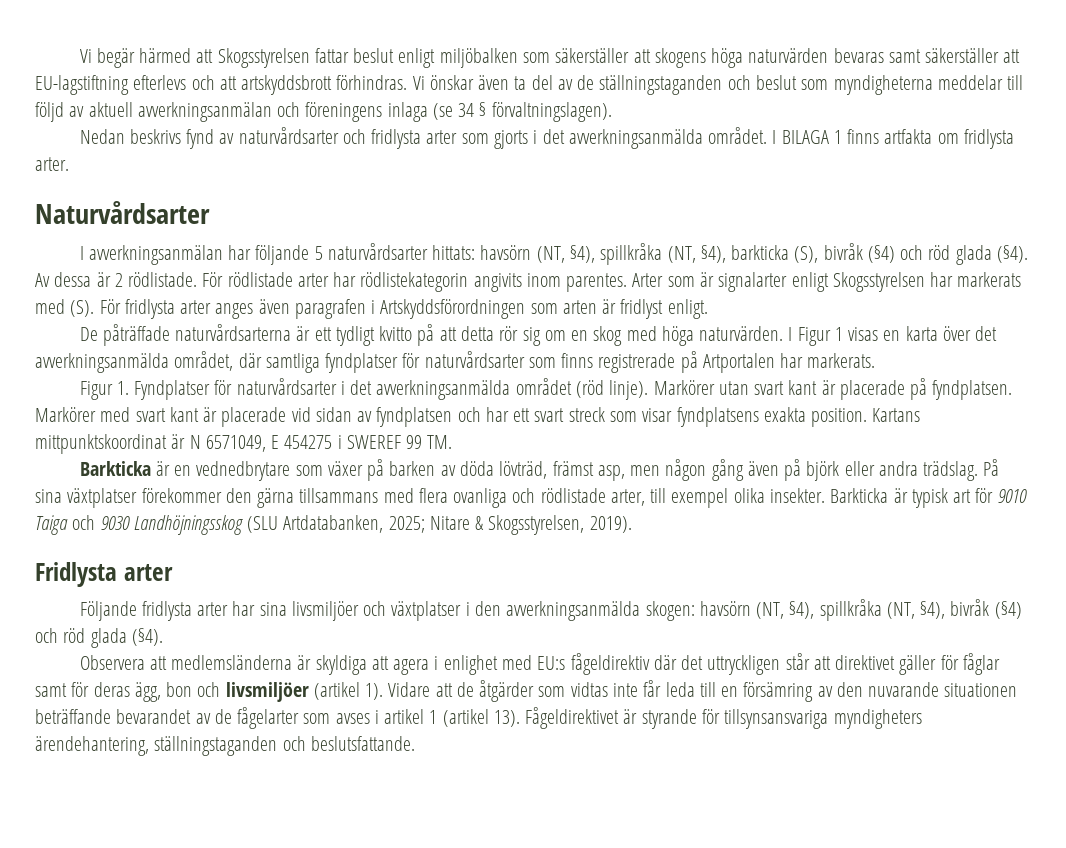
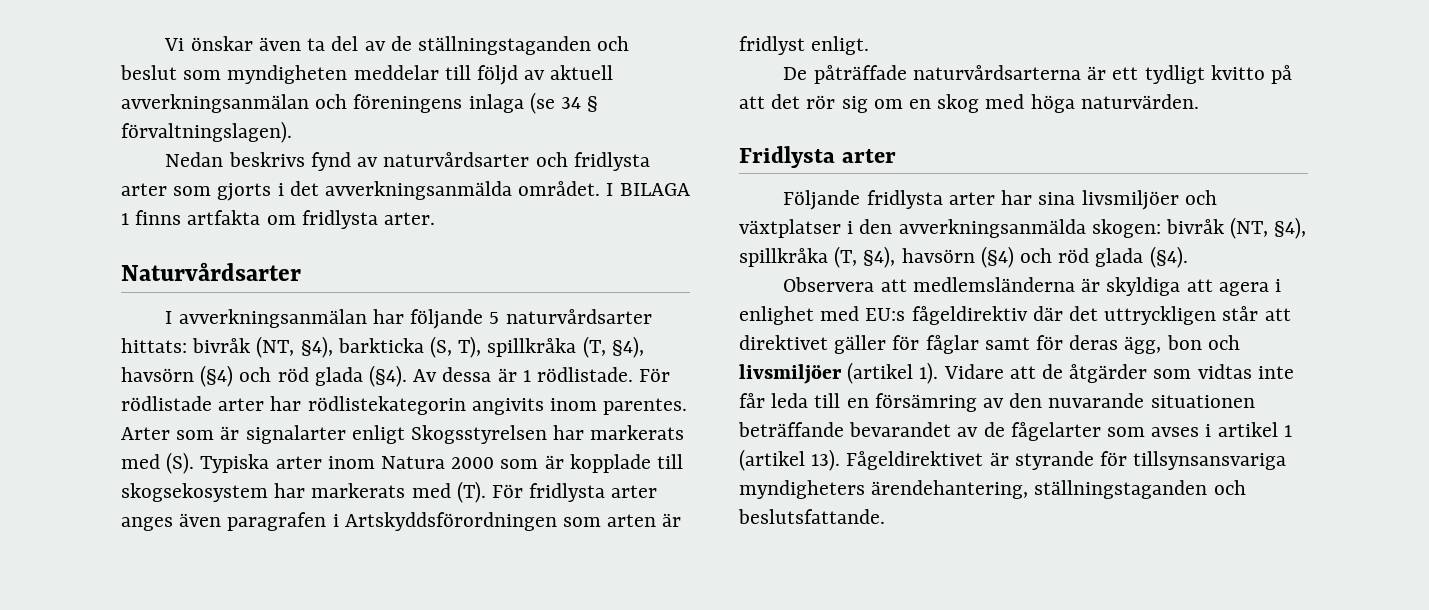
- Vi begär härmed att Skogsstyrelsen fattar beslut enligt miljöbalken som säkerställer att skogens höga naturvärden bevaras samt säkerställer att EU-lagstiftning efterlevs och att artskyddsbrott förhindras. Vi önskar även ta del av de ställningstaganden och beslut som myndigheterna meddelar till följd av aktuell avverkningsanmälan och föreningens inlaga (se 34 § förvaltningslagen).
+ Vi önskar även ta del av de ställningstaganden och beslut som myndigheten meddelar till följd av aktuell avverkningsanmälan och föreningens inlaga (se 34 § förvaltningslagen).
- I avverkningsanmälan har följande 5 naturvårdsarter hittats: havsörn (NT, §4), spillkråka (NT, §4), barkticka (S), bivråk (§4) och röd glada (§4).
+ I avverkningsanmälan har följande 5 naturvårdsarter hittats: bivråk (NT, §4), barkticka (S, T), spillkråka (T, §4), havsörn (§4) och röd glada (§4).
- Av dessa är 2 rödlistade.
+ Av dessa är 1 rödlistade.
- Arter som är signalarter enligt Skogsstyrelsen har markerats med (S). För fridlysta arter anges även paragrafen i Artskyddsförordningen som arten är fridlyst enligt.
+ Arter som är signalarter enligt Skogsstyrelsen har markerats med (S). Typiska arter inom Natura 2000 som är kopplade till skogsekosystem har markerats med (T). För fridlysta arter anges även paragrafen i Artskyddsförordningen som arten är fridlyst enligt.
- De påträffade naturvårdsarterna är ett tydligt kvitto på att detta rör sig om en skog med höga naturvärden. I Figur 1 visas en karta över det avverkningsanmälda området, där samtliga fyndplatser för naturvårdsarter som finns registrerade på Artportalen har markerats.
- Figur 1. Fyndplatser för naturvårdsarter i det avverkningsanmälda området (röd linje). Markörer utan svart kant är placerade på fyndplatsen. Markörer med svart kant är placerade vid sidan av fyndplatsen och har ett svart streck som visar fyndplatsens exakta position. Kartans mittpunktskoordinat är N 6571049, E 454275 i SWEREF 99 TM.
- Barkticka är en vednedbrytare som växer på barken av döda lövträd, främst asp, men någon gång även på björk eller andra trädslag. På sina växtplatser förekommer den gärna tillsammans med flera ovanliga och rödlistade arter, till exempel olika insekter. Barkticka är typisk art för 9010 Taiga och 9030 Landhöjningsskog (SLU Artdatabanken, 2025; Nitare & Skogsstyrelsen, 2019).
+ De påträffade naturvårdsarterna är ett tydligt kvitto på att det rör sig om en skog med höga naturvärden.
- Följande fridlysta arter har sina livsmiljöer och växtplatser i den avverkningsanmälda skogen: havsörn (NT, §4), spillkråka (NT, §4), bivråk (§4) och röd glada (§4).
+ Följande fridlysta arter har sina livsmiljöer och växtplatser i den avverkningsanmälda skogen: bivråk (NT, §4), spillkråka (T, §4), havsörn (§4) och röd glada (§4).

